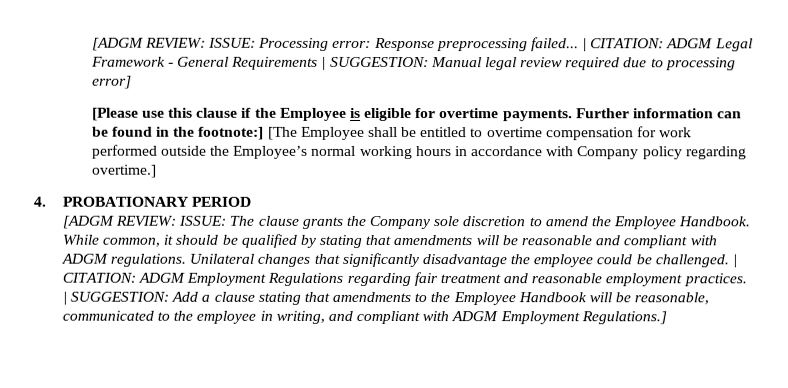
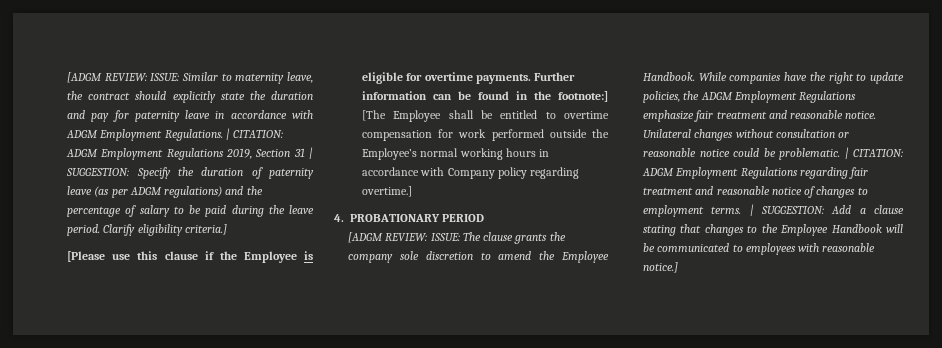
- [ADGM REVIEW: ISSUE: Processing error: Response preprocessing failed... | CITATION: ADGM Legal Framework - General Requirements | SUGGESTION: Manual legal review required due to processing error]
+ [ADGM REVIEW: ISSUE: Similar to maternity leave, the contract should explicitly state the duration and pay for paternity leave in accordance with ADGM Employment Regulations. | CITATION: ADGM Employment Regulations 2019, Section 31 | SUGGESTION: Specify the duration of paternity leave (as per ADGM regulations) and the percentage of salary to be paid during the leave period. Clarify eligibility criteria.]
- [ADGM REVIEW: ISSUE: The clause grants the Company sole discretion to amend the Employee Handbook.
+ [ADGM REVIEW: ISSUE: The clause grants the company sole discretion to amend the Employee Handbook.
- While common, it should be qualified by stating that amendments will be reasonable and compliant with ADGM regulations. Unilateral changes that significantly disadvantage the employee could be challenged.
+ While companies have the right to update policies, the ADGM Employment Regulations emphasize fair treatment and reasonable notice. Unilateral changes without consultation or reasonable notice could be problematic.
- | CITATION: ADGM Employment Regulations regarding fair treatment and reasonable employment practices.
+ | CITATION: ADGM Employment Regulations regarding fair treatment and reasonable notice of changes to employment terms.
- | SUGGESTION: Add a clause stating that amendments to the Employee Handbook will be reasonable, communicated to the employee in writing, and compliant with ADGM Employment Regulations.]
+ | SUGGESTION: Add a clause stating that changes to the Employee Handbook will be communicated to employees with reasonable notice.]

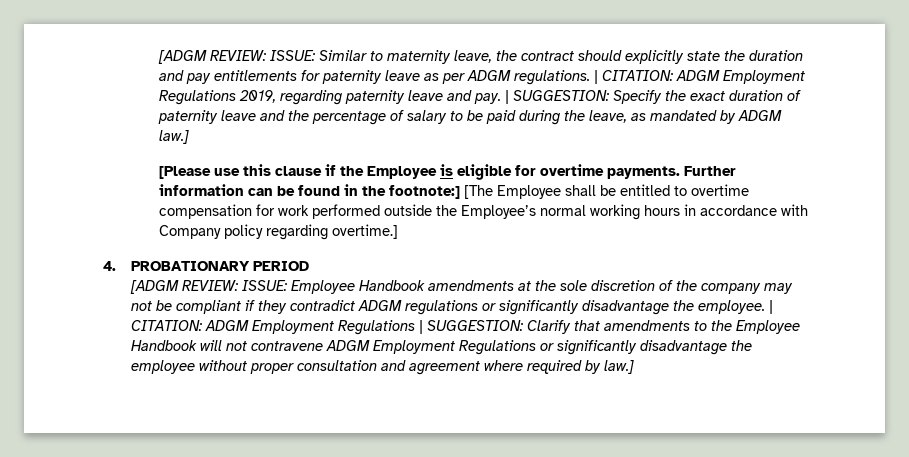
- [ADGM REVIEW: ISSUE: Similar to maternity leave, the contract should explicitly state the duration and pay for paternity leave in accordance with ADGM Employment Regulations.
+ [ADGM REVIEW: ISSUE: Similar to maternity leave, the contract should explicitly state the duration and pay entitlements for paternity leave as per ADGM regulations.
- | CITATION: ADGM Employment Regulations 2019, Section 31 | SUGGESTION: Specify the duration of paternity leave (as per ADGM regulations) and the percentage of salary to be paid during the leave period. Clarify eligibility criteria.]
+ | CITATION: ADGM Employment Regulations 2019, regarding paternity leave and pay. | SUGGESTION: Specify the exact duration of paternity leave and the percentage of salary to be paid during the leave, as mandated by ADGM law.]
- [ADGM REVIEW: ISSUE: The clause grants the company sole discretion to amend the Employee Handbook. While companies have the right to update policies, the ADGM Employment Regulations emphasize fair treatment and reasonable notice. Unilateral changes without consultation or reasonable notice could be problematic. | CITATION: ADGM Employment Regulations regarding fair treatment and reasonable notice of changes to employment terms. | SUGGESTION: Add a clause stating that changes to the Employee Handbook will be communicated to employees with reasonable notice.]
+ [ADGM REVIEW: ISSUE: Employee Handbook amendments at the sole discretion of the company may not be compliant if they contradict ADGM regulations or significantly disadvantage the employee. | CITATION: ADGM Employment Regulations | SUGGESTION: Clarify that amendments to the Employee Handbook will not contravene ADGM Employment Regulations or significantly disadvantage the employee without proper consultation and agreement where required by law.]

